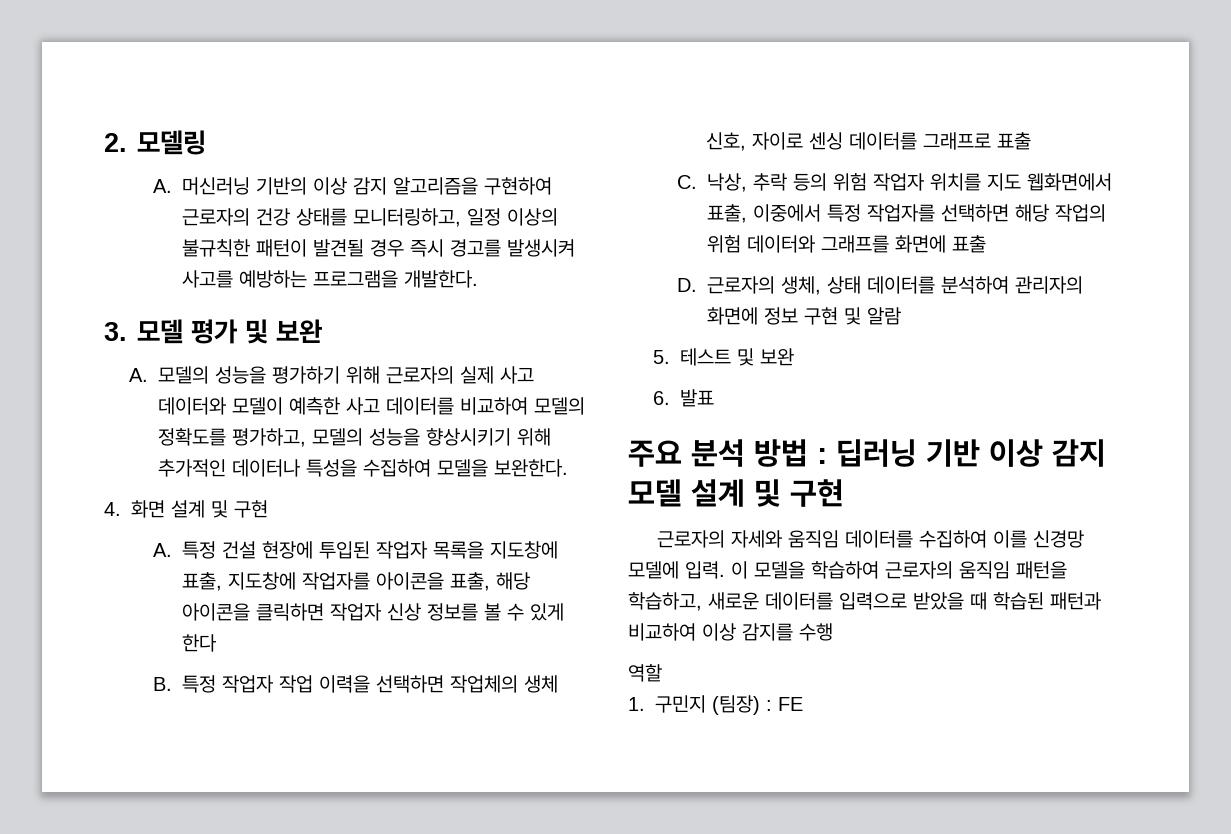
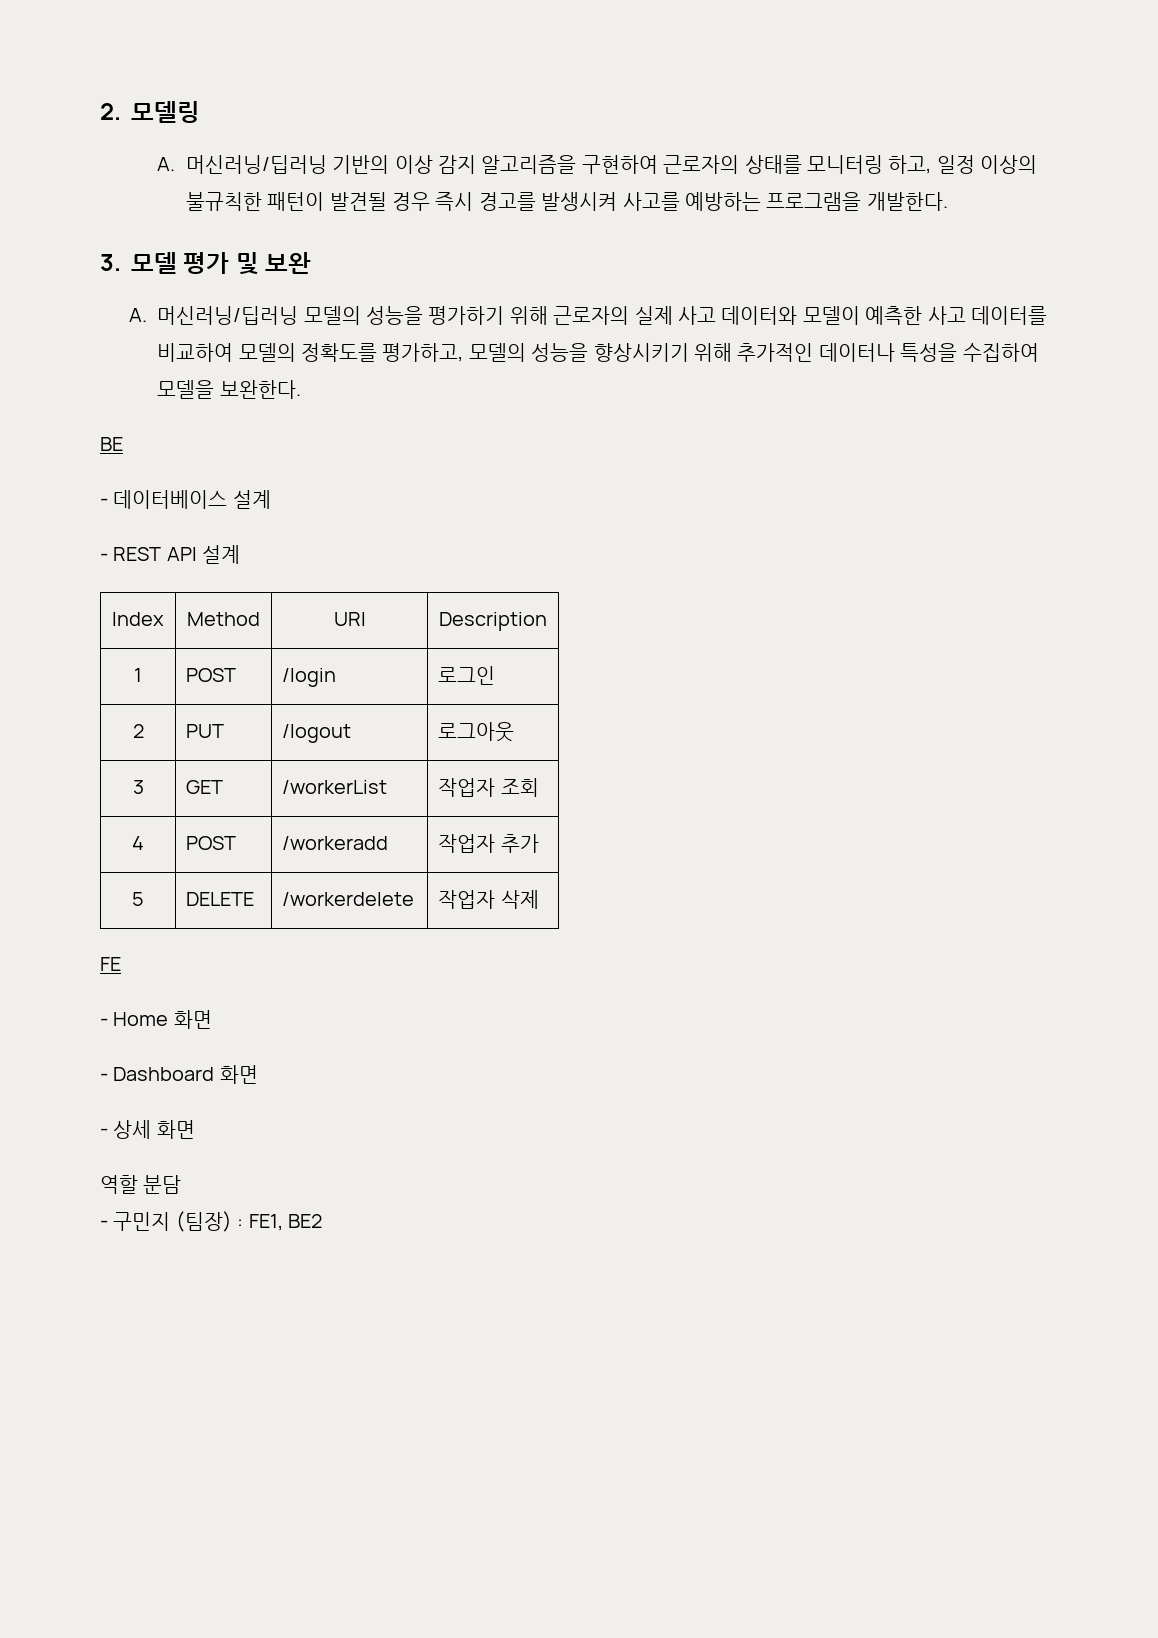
- A. 머신러닝 기반의 이상 감지 알고리즘을 구현하여 근로자의 건강 상태를 모니터링하고, 일정 이상의 불규칙한 패턴이 발견될 경우 즉시 경고를 발생시켜 사고를 예방하는 프로그램을 개발한다.
+ A. 머신러닝/딥러닝 기반의 이상 감지 알고리즘을 구현하여 근로자의 상태를 모니터링 하고, 일정 이상의 불규칙한 패턴이 발견될 경우 즉시 경고를 발생시켜 사고를 예방하는 프로그램을 개발한다.
- A. 모델의 성능을 평가하기 위해 근로자의 실제 사고 데이터와 모델이 예측한 사고 데이터를 비교하여 모델의 정확도를 평가하고, 모델의 성능을 향상시키기 위해 추가적인 데이터나 특성을 수집하여 모델을 보완한다.
+ A. 머신러닝/딥러닝 모델의 성능을 평가하기 위해 근로자의 실제 사고 데이터와 모델이 예측한 사고 데이터를 비교하여 모델의 정확도를 평가하고, 모델의 성능을 향상시키기 위해 추가적인 데이터나 특성을 수집하여 모델을 보완한다.
- 4. 화면 설계 및 구현
- A. 특정 건설 현장에 투입된 작업자 목록을 지도창에 표출, 지도창에 작업자를 아이콘을 표출, 해당 아이콘을 클릭하면 작업자 신상 정보를 볼 수 있게 한다
- B. 특정 작업자 작업 이력을 선택하면 작업체의 생체 신호, 자이로 센싱 데이터를 그래프로 표출
- C. 낙상, 추락 등의 위험 작업자 위치를 지도 웹화면에서 표출, 이중에서 특정 작업자를 선택하면 해당 작업의 위험 데이터와 그래프를 화면에 표출
- D. 근로자의 생체, 상태 데이터를 분석하여 관리자의 화면에 정보 구현 및 알람
- 5. 테스트 및 보완
- 6. 발표
- 주요 분석 방법 : 딥러닝 기반 이상 감지 모델 설계 및 구현
- 근로자의 자세와 움직임 데이터를 수집하여 이를 신경망 모델에 입력. 이 모델을 학습하여 근로자의 움직임 패턴을 학습하고, 새로운 데이터를 입력으로 받았을 때 학습된 패턴과 비교하여 이상 감지를 수행
+ BE
+ - 데이터베이스 설계
+ - REST API 설계
+ Index | Method | URI | Description
+ 1 | POST | /login | 로그인
+ 2 | PUT | /logout | 로그아웃
+ 3 | GET | /workerList | 작업자 조회
+ 4 | POST | /workeradd | 작업자 추가
+ 5 | DELETE | /workerdelete | 작업자 삭제
+ FE
+ - Home 화면
+ - Dashboard 화면
+ - 상세 화면
- 역할
- 1. 구민지 (팀장) : FE
+ 역할 분담
+ - 구민지 (팀장) : FE1, BE2

